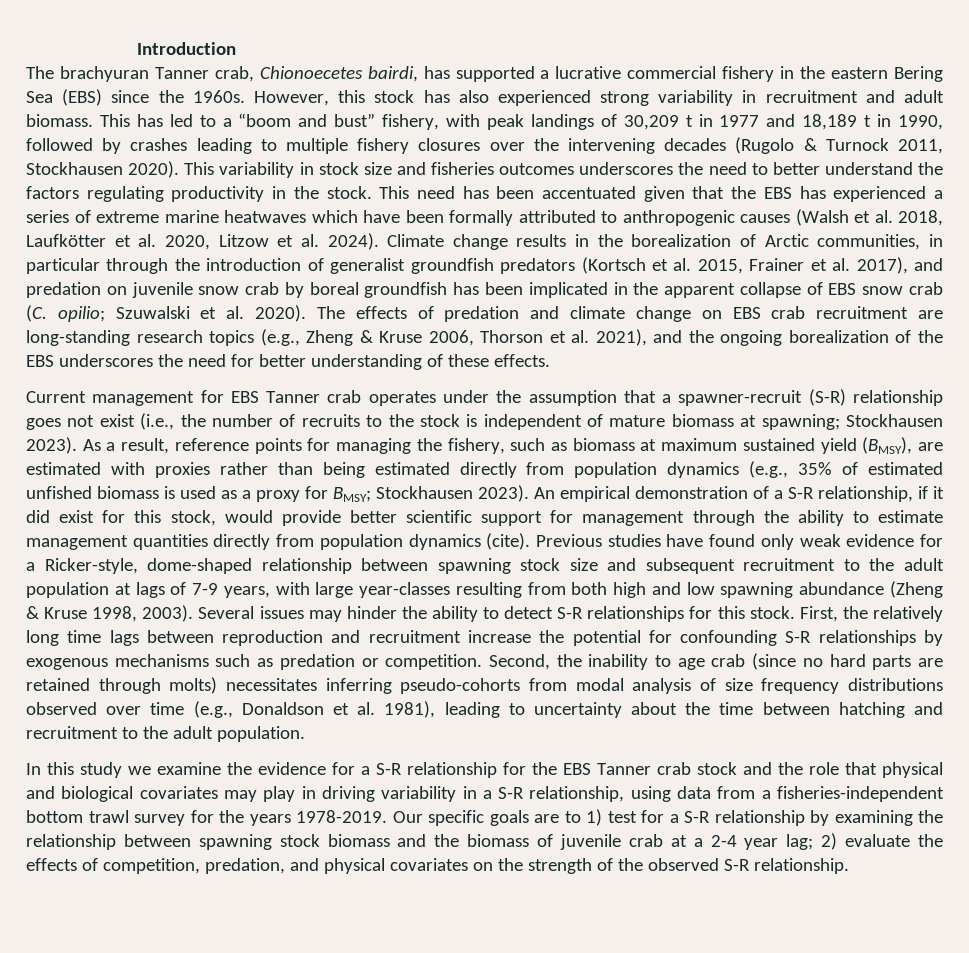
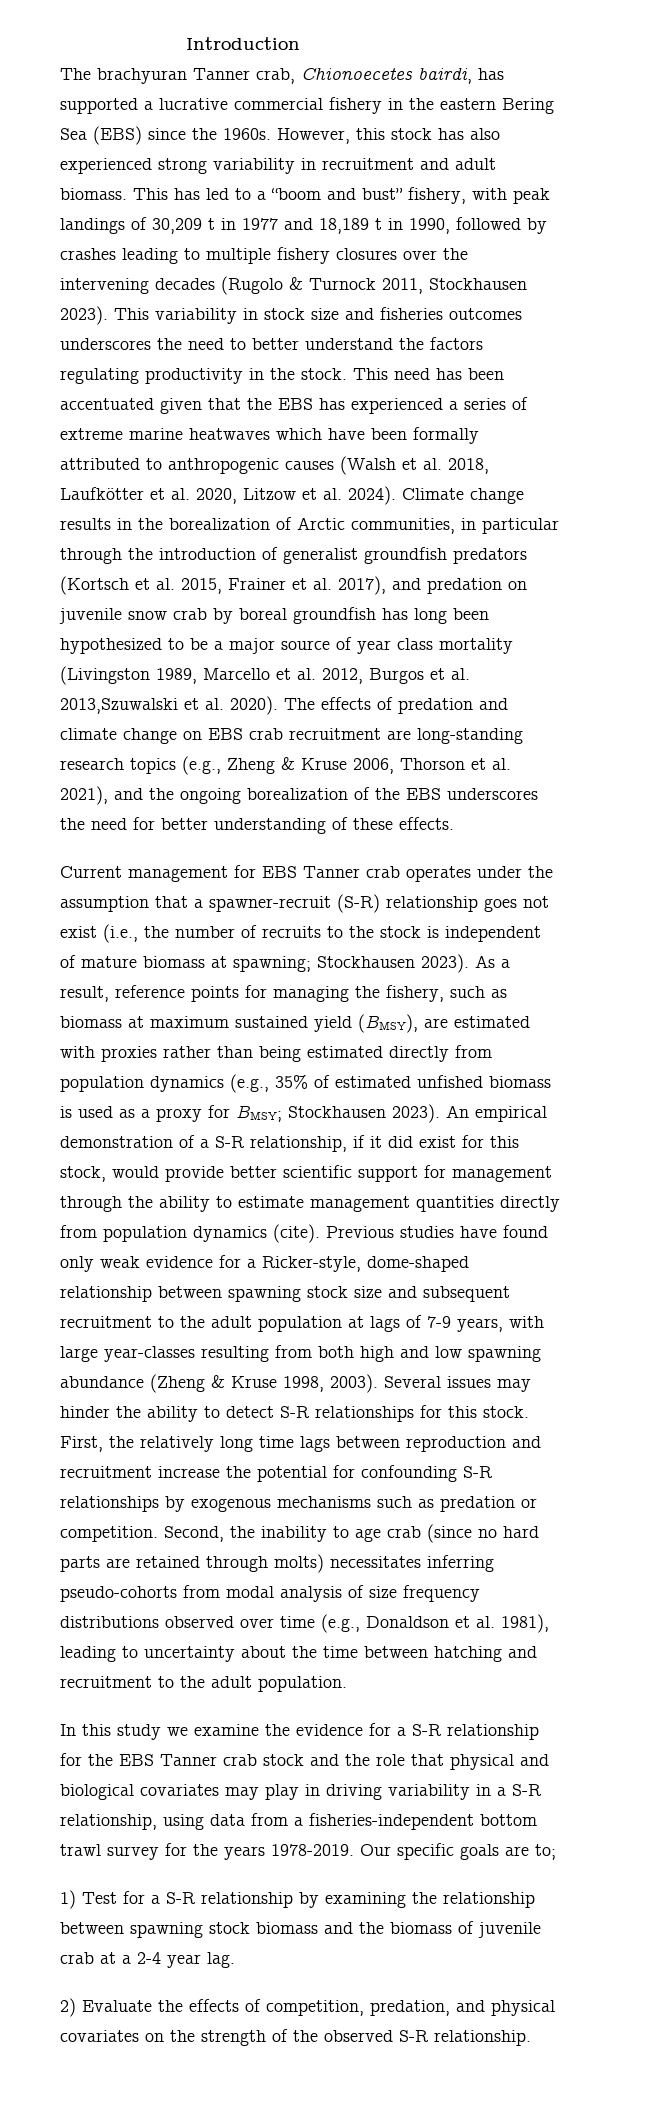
- This has led to a “boom and bust” fishery, with peak landings of 30,209 t in 1977 and 18,189 t in 1990, followed by crashes leading to multiple fishery closures over the intervening decades (Rugolo & Turnock 2011, Stockhausen 2020).
+ This has led to a “boom and bust” fishery, with peak landings of 30,209 t in 1977 and 18,189 t in 1990, followed by crashes leading to multiple fishery closures over the intervening decades (Rugolo & Turnock 2011, Stockhausen 2023).
- Climate change results in the borealization of Arctic communities, in particular through the introduction of generalist groundfish predators (Kortsch et al. 2015, Frainer et al. 2017), and predation on juvenile snow crab by boreal groundfish has been implicated in the apparent collapse of EBS snow crab (C. opilio; Szuwalski et al. 2020).
+ Climate change results in the borealization of Arctic communities, in particular through the introduction of generalist groundfish predators (Kortsch et al. 2015, Frainer et al. 2017), and predation on juvenile snow crab by boreal groundfish has long been hypothesized to be a major source of year class mortality (Livingston 1989, Marcello et al. 2012, Burgos et al. 2013,Szuwalski et al. 2020).
- Our specific goals are to 1) test for a S-R relationship by examining the relationship between spawning stock biomass and the biomass of juvenile crab at a 2-4 year lag; 2) evaluate the effects of competition, predation, and physical covariates on the strength of the observed S-R relationship.
+ Our specific goals are to;
+ 1) Test for a S-R relationship by examining the relationship between spawning stock biomass and the biomass of juvenile crab at a 2-4 year lag.
+ 2) Evaluate the effects of competition, predation, and physical covariates on the strength of the observed S-R relationship.

